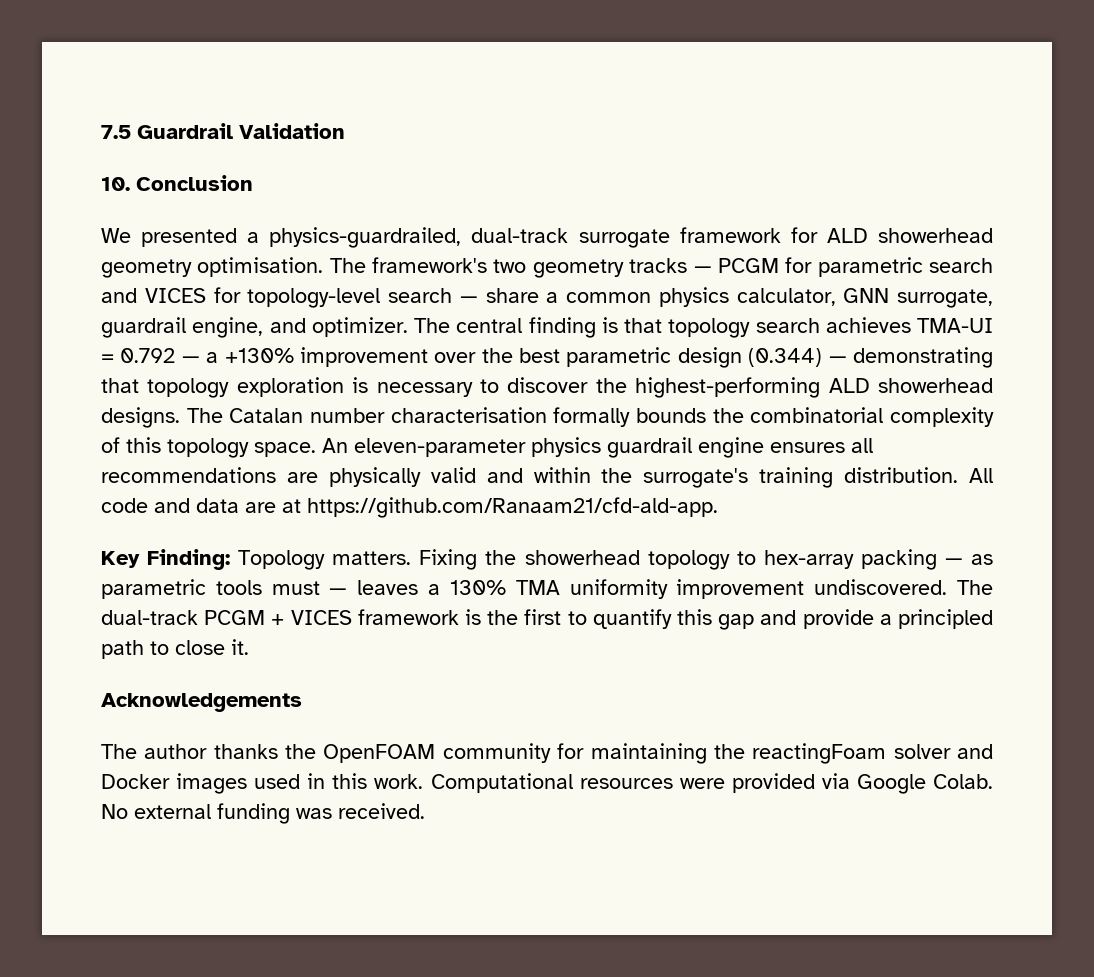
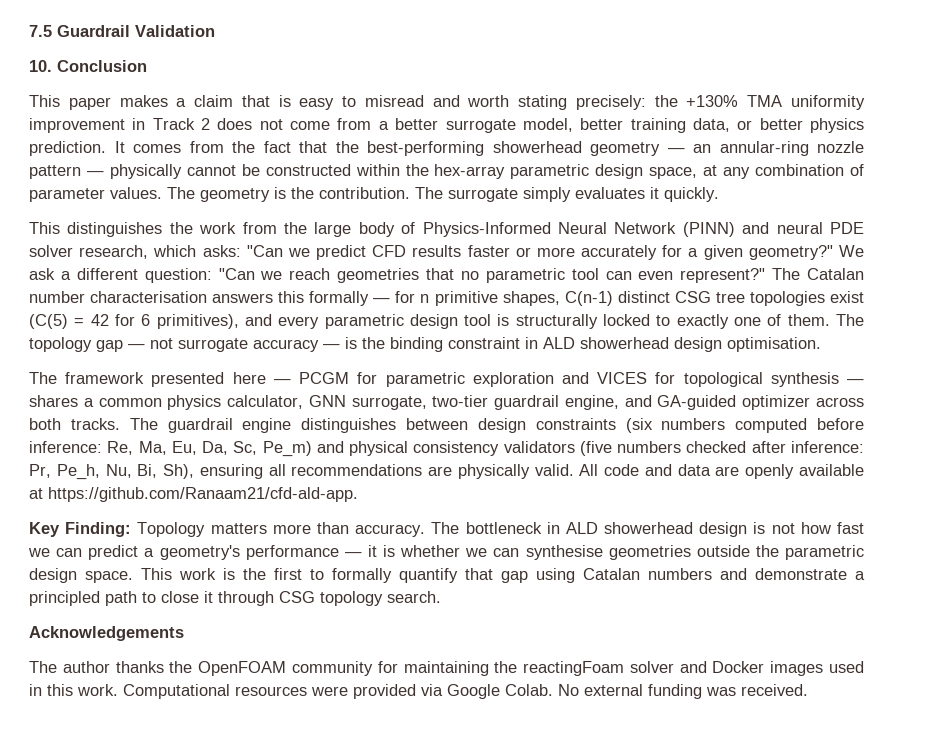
- We presented a physics-guardrailed, dual-track surrogate framework for ALD showerhead geometry optimisation. The framework's two geometry tracks — PCGM for parametric search and VICES for topology-level search — share a common physics calculator, GNN surrogate, guardrail engine, and optimizer. The central finding is that topology search achieves TMA-UI = 0.792 — a +130% improvement over the best parametric design (0.344) — demonstrating that topology exploration is necessary to discover the highest-performing ALD showerhead designs. The Catalan number characterisation formally bounds the combinatorial complexity of this topology space. An eleven-parameter physics guardrail engine ensures all recommendations are physically valid and within the surrogate's training distribution.
+ This paper makes a claim that is easy to misread and worth stating precisely: the +130% TMA uniformity improvement in Track 2 does not come from a better surrogate model, better training data, or better physics prediction. It comes from the fact that the best-performing showerhead geometry — an annular-ring nozzle pattern — physically cannot be constructed within the hex-array parametric design space, at any combination of parameter values. The geometry is the contribution. The surrogate simply evaluates it quickly.
+ This distinguishes the work from the large body of Physics-Informed Neural Network (PINN) and neural PDE solver research, which asks: "Can we predict CFD results faster or more accurately for a given geometry?" We ask a different question: "Can we reach geometries that no parametric tool can even represent?" The Catalan number characterisation answers this formally — for n primitive shapes, C(n-1) distinct CSG tree topologies exist (C(5) = 42 for 6 primitives), and every parametric design tool is structurally locked to exactly one of them. The topology gap — not surrogate accuracy — is the binding constraint in ALD showerhead design optimisation.
+ The framework presented here — PCGM for parametric exploration and VICES for topological synthesis — shares a common physics calculator, GNN surrogate, two-tier guardrail engine, and GA-guided optimizer across both tracks. The guardrail engine distinguishes between design constraints (six numbers computed before inference: Re, Ma, Eu, Da, Sc, Pe_m) and physical consistency validators (five numbers checked after inference: Pr, Pe_h, Nu, Bi, Sh), ensuring all recommendations are physically valid.
- All code and data are at https://github.com/Ranaam21/cfd-ald-app.
+ All code and data are openly available at https://github.com/Ranaam21/cfd-ald-app.
- Key Finding: Topology matters. Fixing the showerhead topology to hex-array packing — as parametric tools must — leaves a 130% TMA uniformity improvement undiscovered. The dual-track PCGM + VICES framework is the first to quantify this gap and provide a principled path to close it.
+ Key Finding: Topology matters more than accuracy. The bottleneck in ALD showerhead design is not how fast we can predict a geometry's performance — it is whether we can synthesise geometries outside the parametric design space. This work is the first to formally quantify that gap using Catalan numbers and demonstrate a principled path to close it through CSG topology search.

